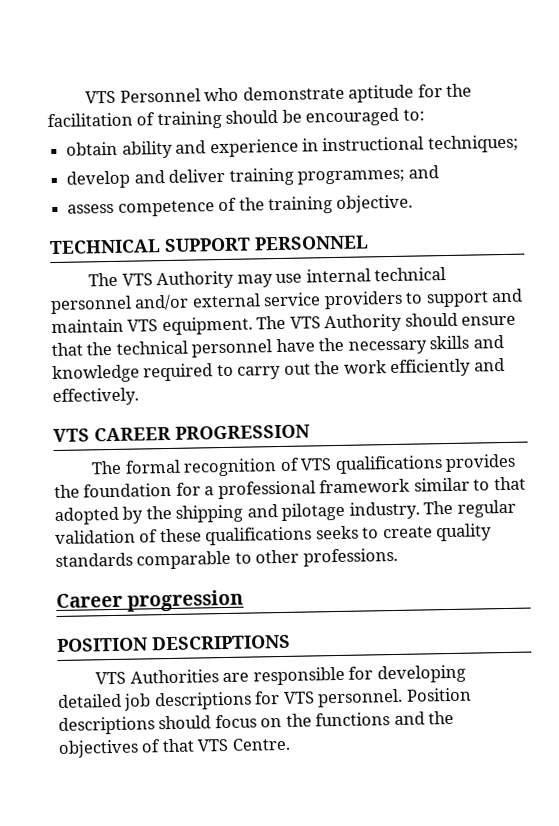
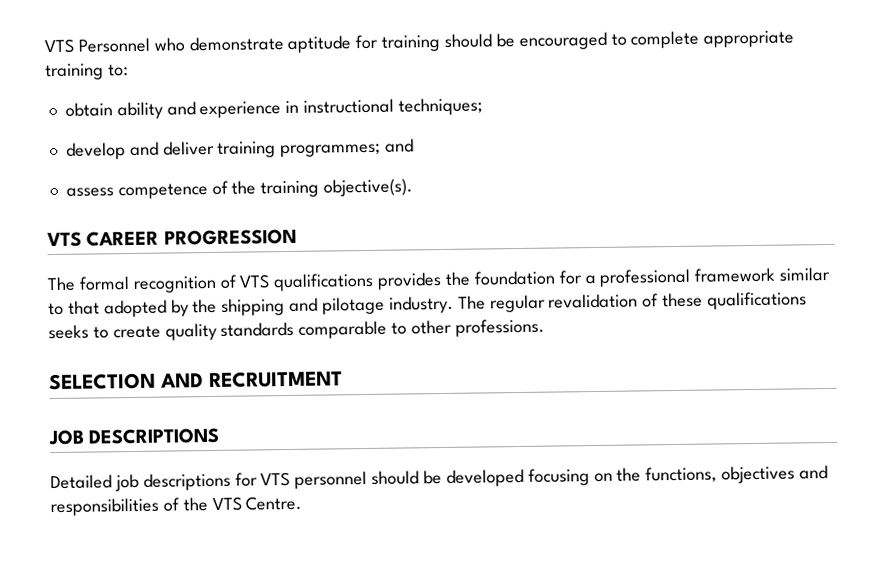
- VTS Personnel who demonstrate aptitude for the facilitation of training should be encouraged to:
+ VTS Personnel who demonstrate aptitude for training should be encouraged to complete appropriate training to:
- assess competence of the training objective.
- TECHNICAL SUPPORT PERSONNEL
- The VTS Authority may use internal technical personnel and/or external service providers to support and maintain VTS equipment. The VTS Authority should ensure that the technical personnel have the necessary skills and knowledge required to carry out the work efficiently and effectively.
+ assess competence of the training objective(s).
- The regular validation of these qualifications seeks to create quality standards comparable to other professions.
+ The regular revalidation of these qualifications seeks to create quality standards comparable to other professions.
- Career progression
- POSITION DESCRIPTIONS
- VTS Authorities are responsible for developing detailed job descriptions for VTS personnel. Position descriptions should focus on the functions and the objectives of that VTS Centre.
+ SELECTION AND RECRUITMENT
+ JOB DESCRIPTIONS
+ Detailed job descriptions for VTS personnel should be developed focusing on the functions, objectives and responsibilities of the VTS Centre.

